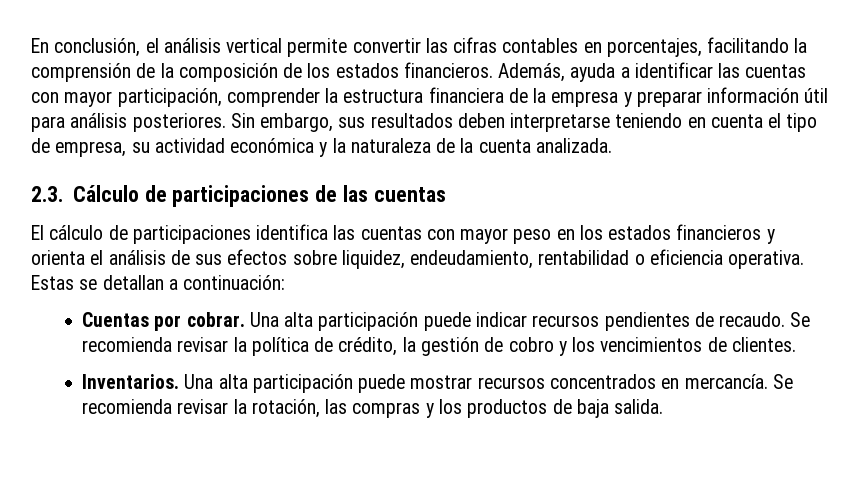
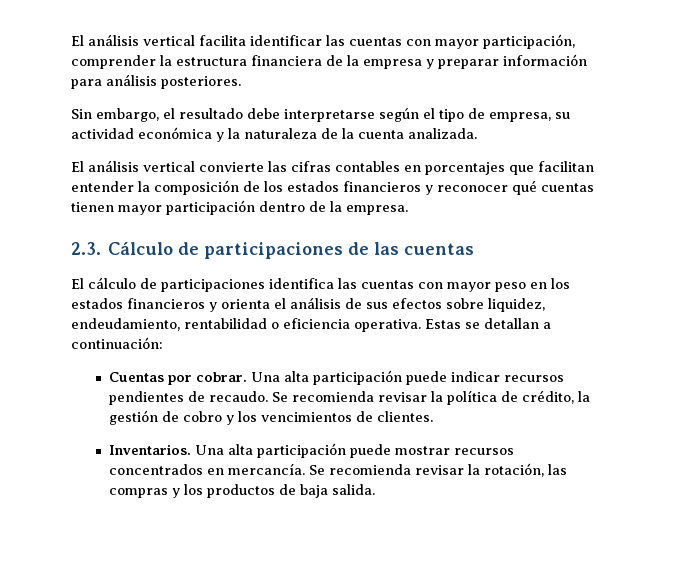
- En conclusión, el análisis vertical permite convertir las cifras contables en porcentajes, facilitando la comprensión de la composición de los estados financieros. Además, ayuda a identificar las cuentas con mayor participación, comprender la estructura financiera de la empresa y preparar información útil para análisis posteriores. Sin embargo, sus resultados deben interpretarse teniendo en cuenta el tipo de empresa, su actividad económica y la naturaleza de la cuenta analizada.
+ El análisis vertical facilita identificar las cuentas con mayor participación, comprender la estructura financiera de la empresa y preparar información para análisis posteriores.
+ Sin embargo, el resultado debe interpretarse según el tipo de empresa, su actividad económica y la naturaleza de la cuenta analizada.
+ El análisis vertical convierte las cifras contables en porcentajes que facilitan entender la composición de los estados financieros y reconocer qué cuentas tienen mayor participación dentro de la empresa.

